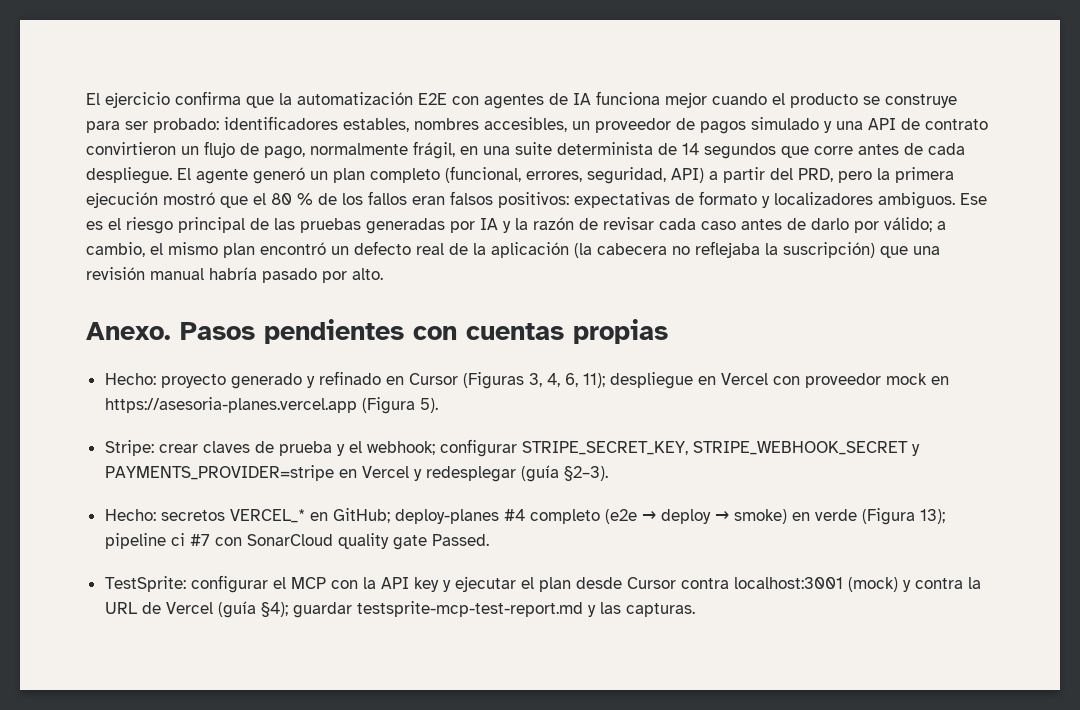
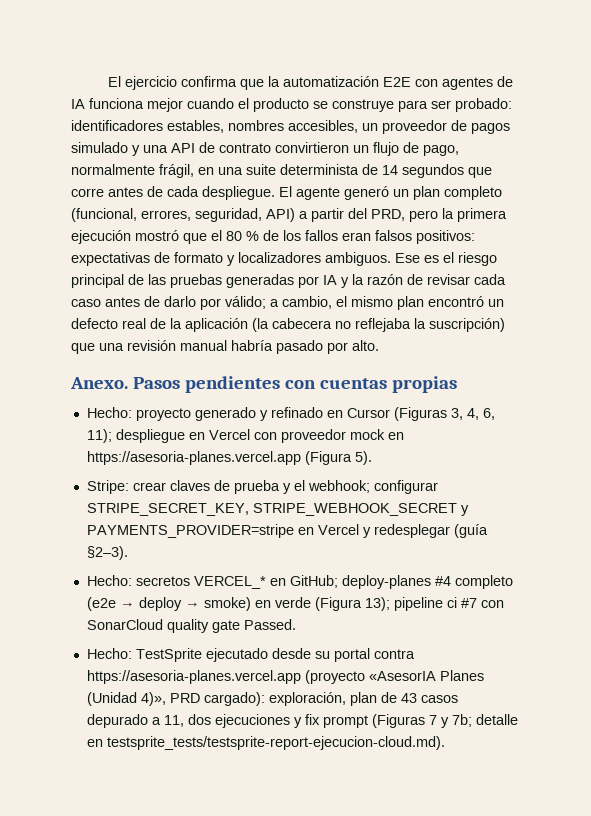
- TestSprite: configurar el MCP con la API key y ejecutar el plan desde Cursor contra localhost:3001 (mock) y contra la URL de Vercel (guía §4); guardar testsprite-mcp-test-report.md y las capturas.
+ Hecho: TestSprite ejecutado desde su portal contra https://asesoria-planes.vercel.app (proyecto «AsesorIA Planes (Unidad 4)», PRD cargado): exploración, plan de 43 casos depurado a 11, dos ejecuciones y fix prompt (Figuras 7 y 7b; detalle en testsprite_tests/testsprite-report-ejecucion-cloud.md).

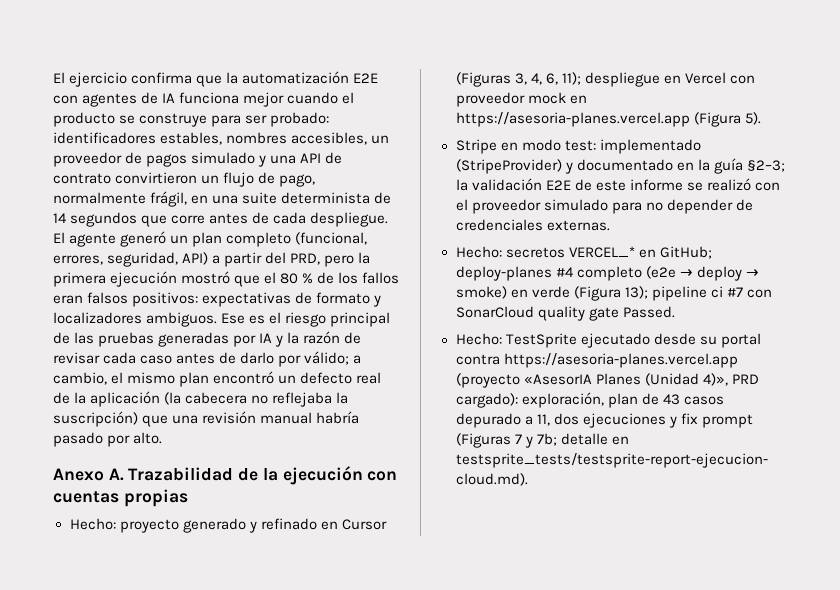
- Anexo. Pasos pendientes con cuentas propias
+ Anexo A. Trazabilidad de la ejecución con cuentas propias
- Stripe: crear claves de prueba y el webhook; configurar STRIPE_SECRET_KEY, STRIPE_WEBHOOK_SECRET y PAYMENTS_PROVIDER=stripe en Vercel y redesplegar (guía §2–3).
+ Stripe en modo test: implementado (StripeProvider) y documentado en la guía §2–3; la validación E2E de este informe se realizó con el proveedor simulado para no depender de credenciales externas.

